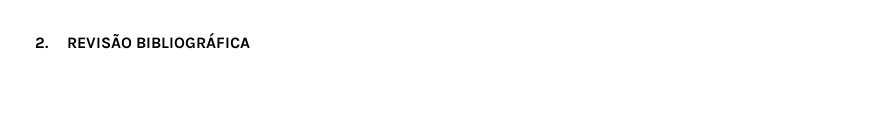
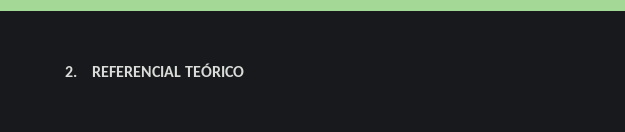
- 2. REVISÃO BIBLIOGRÁFICA
+ 2. REFERENCIAL TEÓRICO

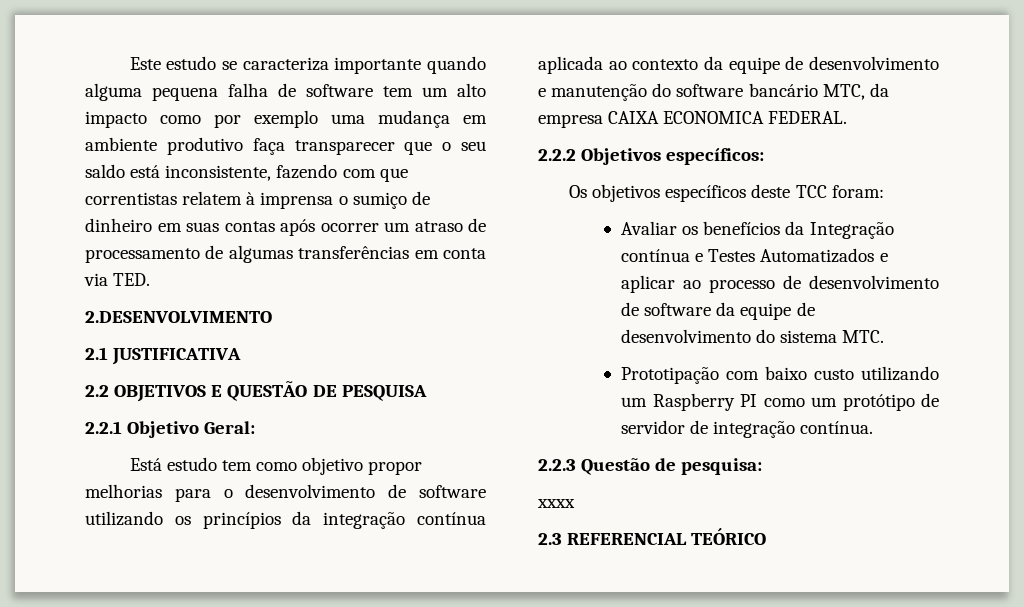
- 2. REFERENCIAL TEÓRICO
+ Este estudo se caracteriza importante quando alguma pequena falha de software tem um alto impacto como por exemplo uma mudança em ambiente produtivo faça transparecer que o seu saldo está inconsistente, fazendo com que correntistas relatem à imprensa o sumiço de dinheiro em suas contas após ocorrer um atraso de processamento de algumas transferências em conta via TED.
+ 2.DESENVOLVIMENTO
+ 2.1 JUSTIFICATIVA
+ 2.2 OBJETIVOS E QUESTÃO DE PESQUISA
+ 2.2.1 Objetivo Geral:
+ Está estudo tem como objetivo propor melhorias para o desenvolvimento de software utilizando os princípios da integração contínua aplicada ao contexto da equipe de desenvolvimento e manutenção do software bancário MTC, da empresa CAIXA ECONOMICA FEDERAL.
+ 2.2.2 Objetivos específicos:
+ Os objetivos específicos deste TCC foram:
+ Avaliar os benefícios da Integração contínua e Testes Automatizados e aplicar ao processo de desenvolvimento de software da equipe de desenvolvimento do sistema MTC.
+ Prototipação com baixo custo utilizando um Raspberry PI como um protótipo de servidor de integração contínua.
+ 2.2.3 Questão de pesquisa:
+ xxxx
+ 2.3 REFERENCIAL TEÓRICO

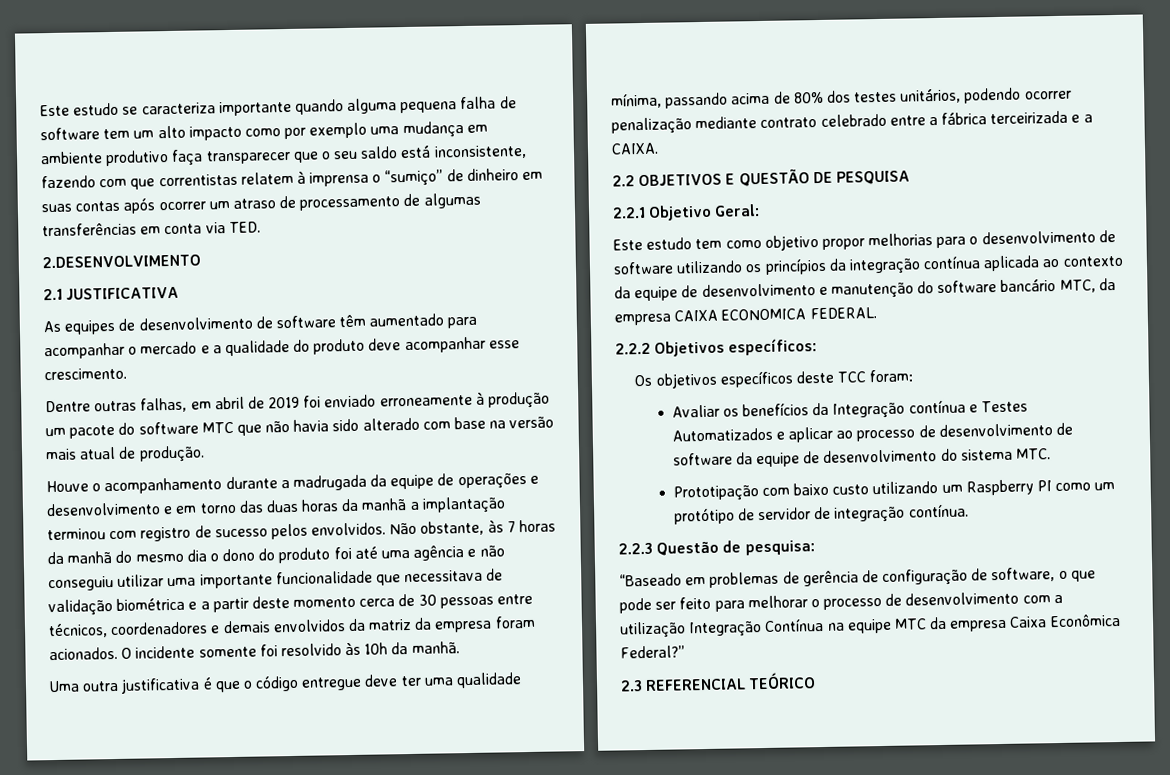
- Este estudo se caracteriza importante quando alguma pequena falha de software tem um alto impacto como por exemplo uma mudança em ambiente produtivo faça transparecer que o seu saldo está inconsistente, fazendo com que correntistas relatem à imprensa o sumiço de dinheiro em suas contas após ocorrer um atraso de processamento de algumas transferências em conta via TED.
+ Este estudo se caracteriza importante quando alguma pequena falha de software tem um alto impacto como por exemplo uma mudança em ambiente produtivo faça transparecer que o seu saldo está inconsistente, fazendo com que correntistas relatem à imprensa o “sumiço” de dinheiro em suas contas após ocorrer um atraso de processamento de algumas transferências em conta via TED.
+ As equipes de desenvolvimento de software têm aumentado para acompanhar o mercado e a qualidade do produto deve acompanhar esse crescimento.
+ Dentre outras falhas, em abril de 2019 foi enviado erroneamente à produção um pacote do software MTC que não havia sido alterado com base na versão mais atual de produção.
+ Houve o acompanhamento durante a madrugada da equipe de operações e desenvolvimento e em torno das duas horas da manhã a implantação terminou com registro de sucesso pelos envolvidos. Não obstante, às 7 horas da manhã do mesmo dia o dono do produto foi até uma agência e não conseguiu utilizar uma importante funcionalidade que necessitava de validação biométrica e a partir deste momento cerca de 30 pessoas entre técnicos, coordenadores e demais envolvidos da matriz da empresa foram acionados. O incidente somente foi resolvido às 10h da manhã.
+ Uma outra justificativa é que o código entregue deve ter uma qualidade mínima, passando acima de 80% dos testes unitários, podendo ocorrer penalização mediante contrato celebrado entre a fábrica terceirizada e a CAIXA.
- Está estudo tem como objetivo propor melhorias para o desenvolvimento de software utilizando os princípios da integração contínua aplicada ao contexto da equipe de desenvolvimento e manutenção do software bancário MTC, da empresa CAIXA ECONOMICA FEDERAL.
+ Este estudo tem como objetivo propor melhorias para o desenvolvimento de software utilizando os princípios da integração contínua aplicada ao contexto da equipe de desenvolvimento e manutenção do software bancário MTC, da empresa CAIXA ECONOMICA FEDERAL.
- xxxx
+ “Baseado em problemas de gerência de configuração de software, o que pode ser feito para melhorar o processo de desenvolvimento com a utilização Integração Contínua na equipe MTC da empresa Caixa Econômica Federal?”

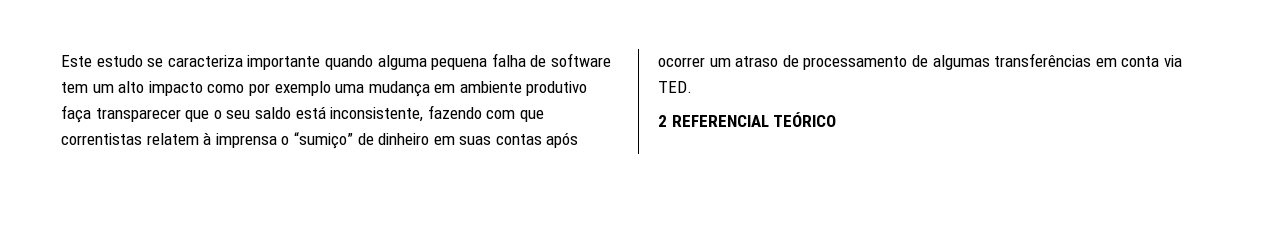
- 2.DESENVOLVIMENTO
- 2.1 JUSTIFICATIVA
- As equipes de desenvolvimento de software têm aumentado para acompanhar o mercado e a qualidade do produto deve acompanhar esse crescimento.
- Dentre outras falhas, em abril de 2019 foi enviado erroneamente à produção um pacote do software MTC que não havia sido alterado com base na versão mais atual de produção.
- Houve o acompanhamento durante a madrugada da equipe de operações e desenvolvimento e em torno das duas horas da manhã a implantação terminou com registro de sucesso pelos envolvidos. Não obstante, às 7 horas da manhã do mesmo dia o dono do produto foi até uma agência e não conseguiu utilizar uma importante funcionalidade que necessitava de validação biométrica e a partir deste momento cerca de 30 pessoas entre técnicos, coordenadores e demais envolvidos da matriz da empresa foram acionados. O incidente somente foi resolvido às 10h da manhã.
- Uma outra justificativa é que o código entregue deve ter uma qualidade mínima, passando acima de 80% dos testes unitários, podendo ocorrer penalização mediante contrato celebrado entre a fábrica terceirizada e a CAIXA.
- 2.2 OBJETIVOS E QUESTÃO DE PESQUISA
- 2.2.1 Objetivo Geral:
- Este estudo tem como objetivo propor melhorias para o desenvolvimento de software utilizando os princípios da integração contínua aplicada ao contexto da equipe de desenvolvimento e manutenção do software bancário MTC, da empresa CAIXA ECONOMICA FEDERAL.
- 2.2.2 Objetivos específicos:
- Os objetivos específicos deste TCC foram:
- Avaliar os benefícios da Integração contínua e Testes Automatizados e aplicar ao processo de desenvolvimento de software da equipe de desenvolvimento do sistema MTC.
- Prototipação com baixo custo utilizando um Raspberry PI como um protótipo de servidor de integração contínua.
- 2.2.3 Questão de pesquisa:
- “Baseado em problemas de gerência de configuração de software, o que pode ser feito para melhorar o processo de desenvolvimento com a utilização Integração Contínua na equipe MTC da empresa Caixa Econômica Federal?”
- 2.3 REFERENCIAL TEÓRICO
+ 2 REFERENCIAL TEÓRICO

